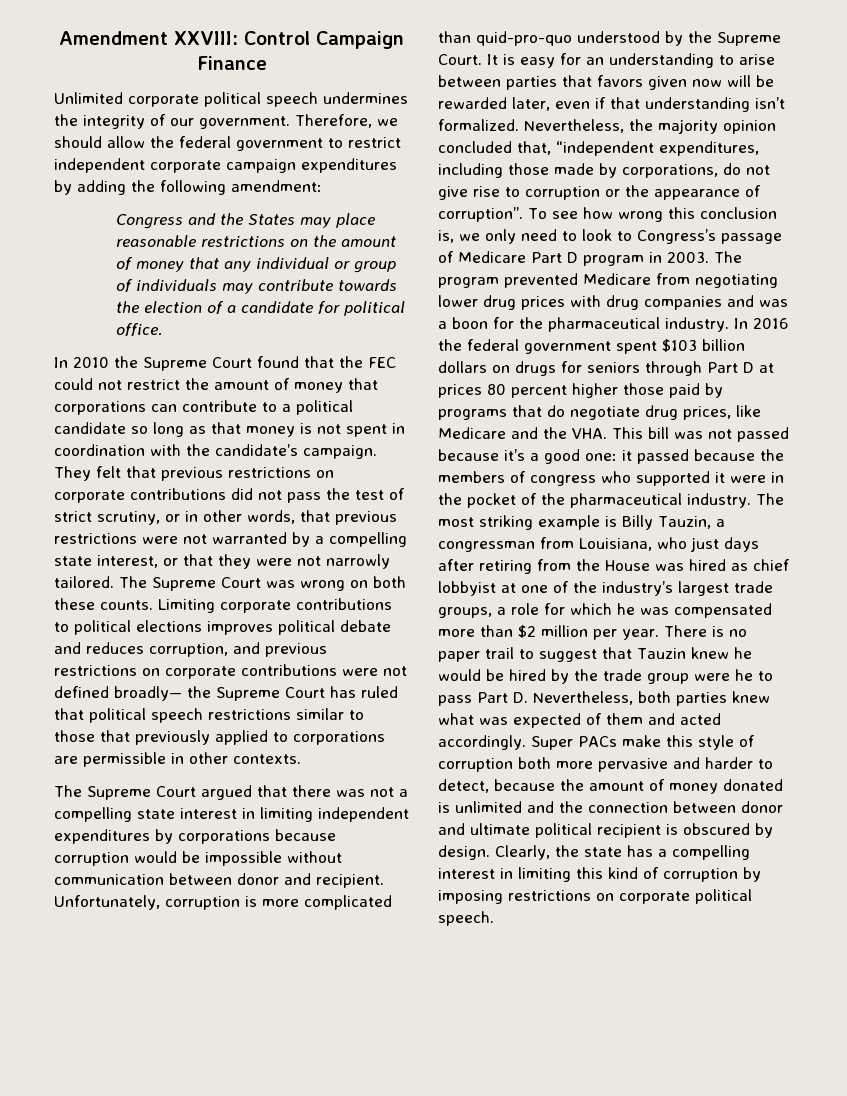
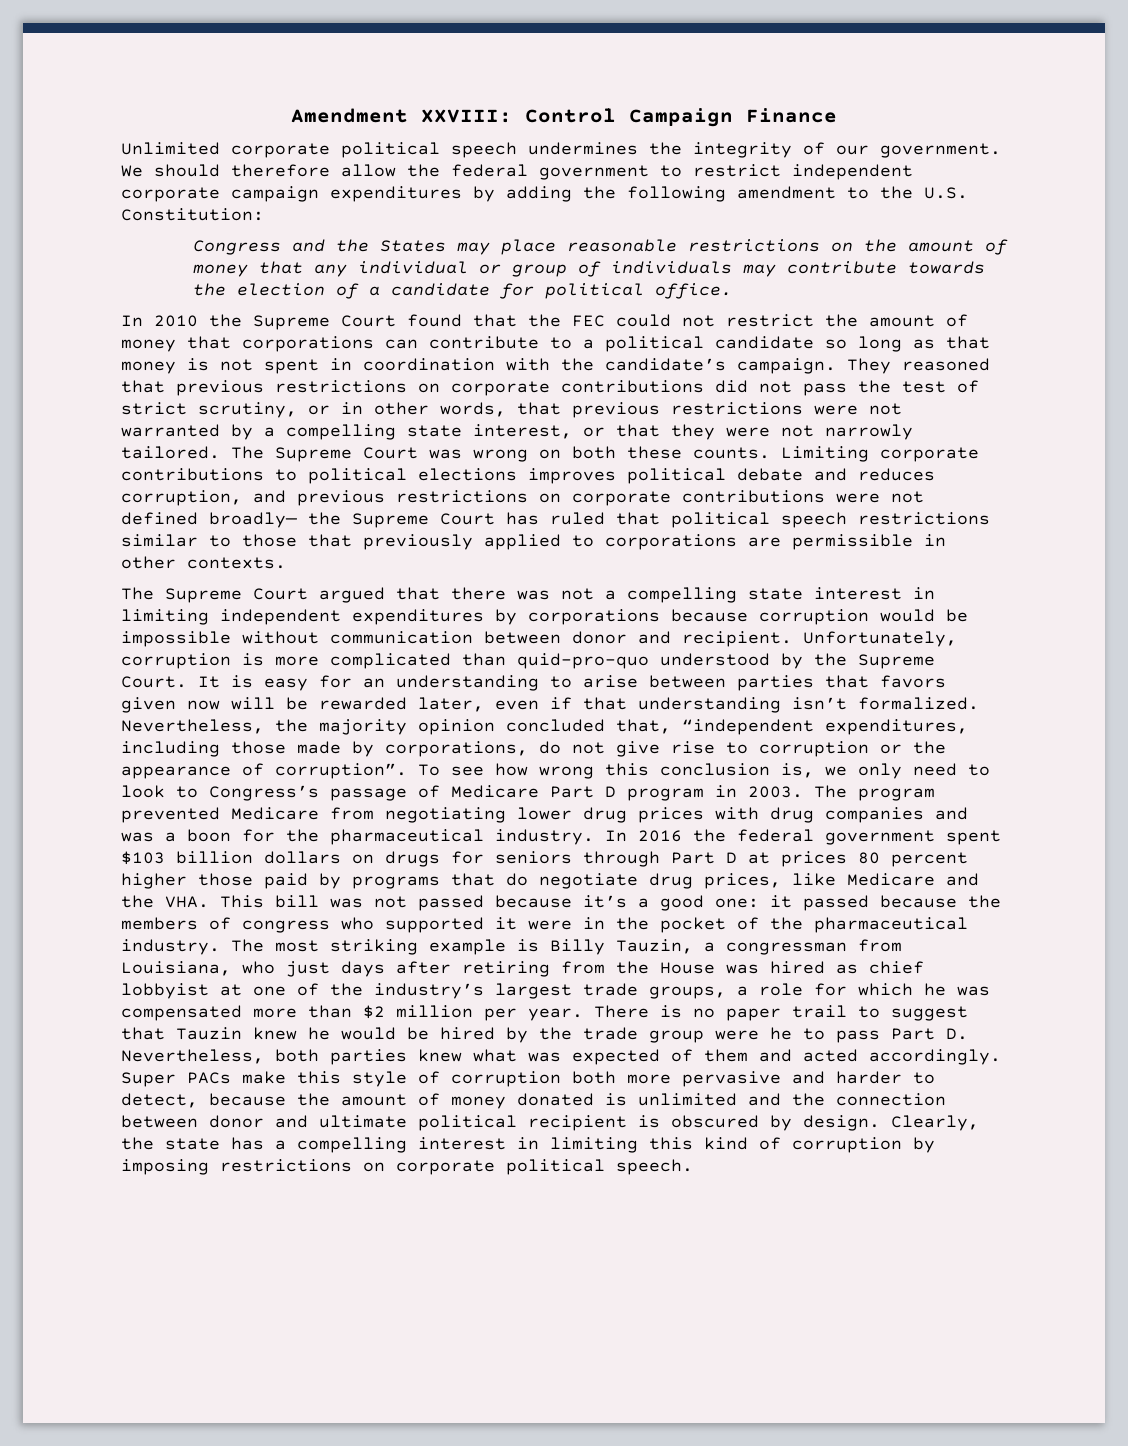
- Therefore, we should allow the federal government to restrict independent corporate campaign expenditures by adding the following amendment:
+ We should therefore allow the federal government to restrict independent corporate campaign expenditures by adding the following amendment to the U.S. Constitution:
- They felt that previous restrictions on corporate contributions did not pass the test of strict scrutiny, or in other words, that previous restrictions were not warranted by a compelling state interest, or that they were not narrowly tailored.
+ They reasoned that previous restrictions on corporate contributions did not pass the test of strict scrutiny, or in other words, that previous restrictions were not warranted by a compelling state interest, or that they were not narrowly tailored.

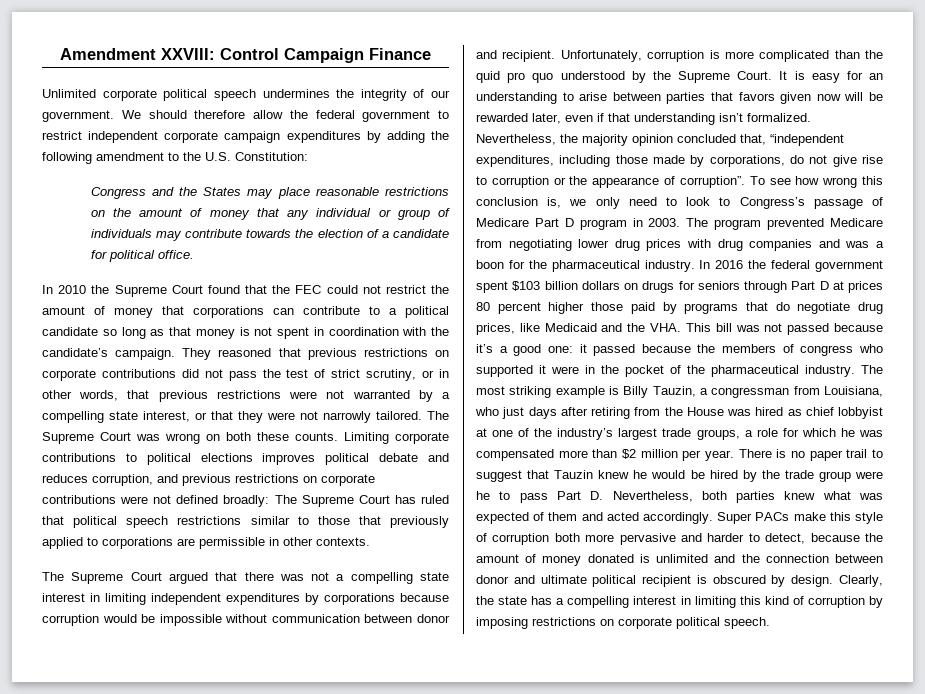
- Limiting corporate contributions to political elections improves political debate and reduces corruption, and previous restrictions on corporate contributions were not defined broadly— the Supreme Court has ruled that political speech restrictions similar to those that previously applied to corporations are permissible in other contexts.
+ Limiting corporate contributions to political elections improves political debate and reduces corruption, and previous restrictions on corporate contributions were not defined broadly: The Supreme Court has ruled that political speech restrictions similar to those that previously applied to corporations are permissible in other contexts.
- Unfortunately, corruption is more complicated than quid-pro-quo understood by the Supreme Court.
+ Unfortunately, corruption is more complicated than the quid pro quo understood by the Supreme Court.
- In 2016 the federal government spent $103 billion dollars on drugs for seniors through Part D at prices 80 percent higher those paid by programs that do negotiate drug prices, like Medicare and the VHA. This bill was not passed because it’s a good one:
+ In 2016 the federal government spent $103 billion dollars on drugs for seniors through Part D at prices 80 percent higher those paid by programs that do negotiate drug prices, like Medicaid and the VHA. This bill was not passed because it’s a good one:

